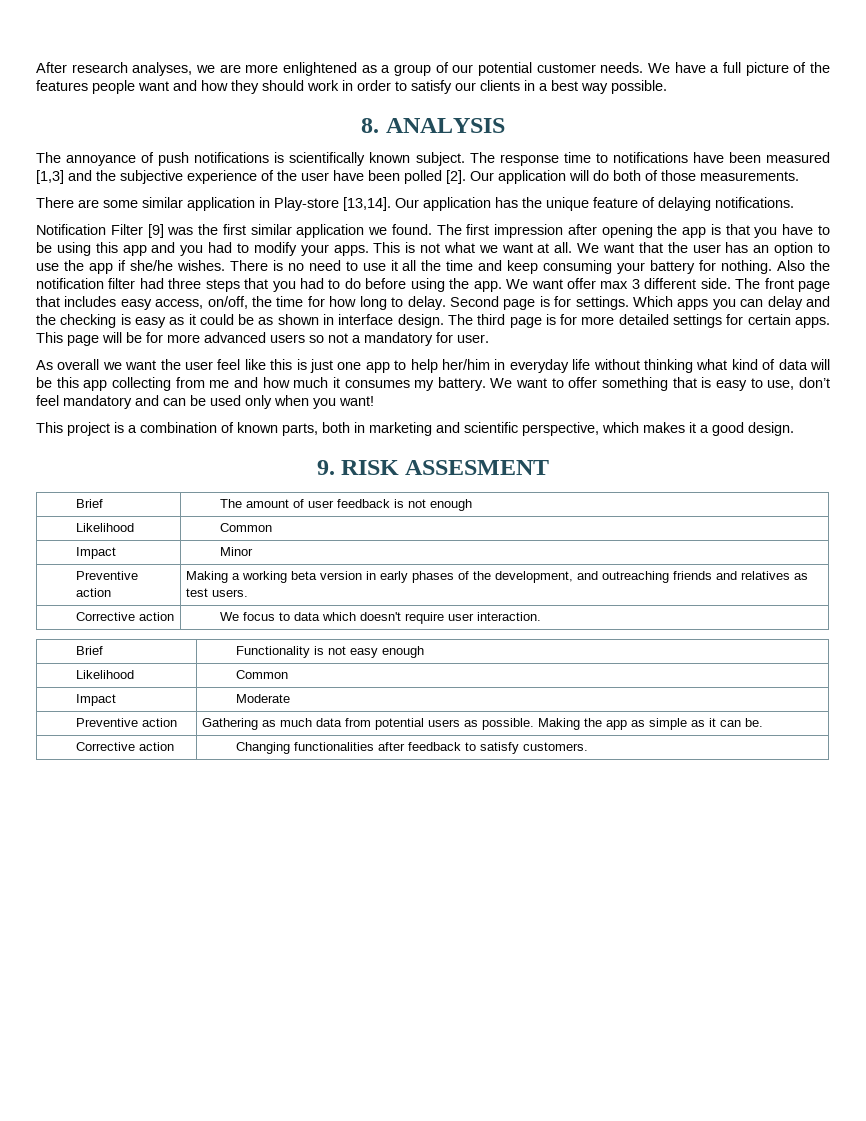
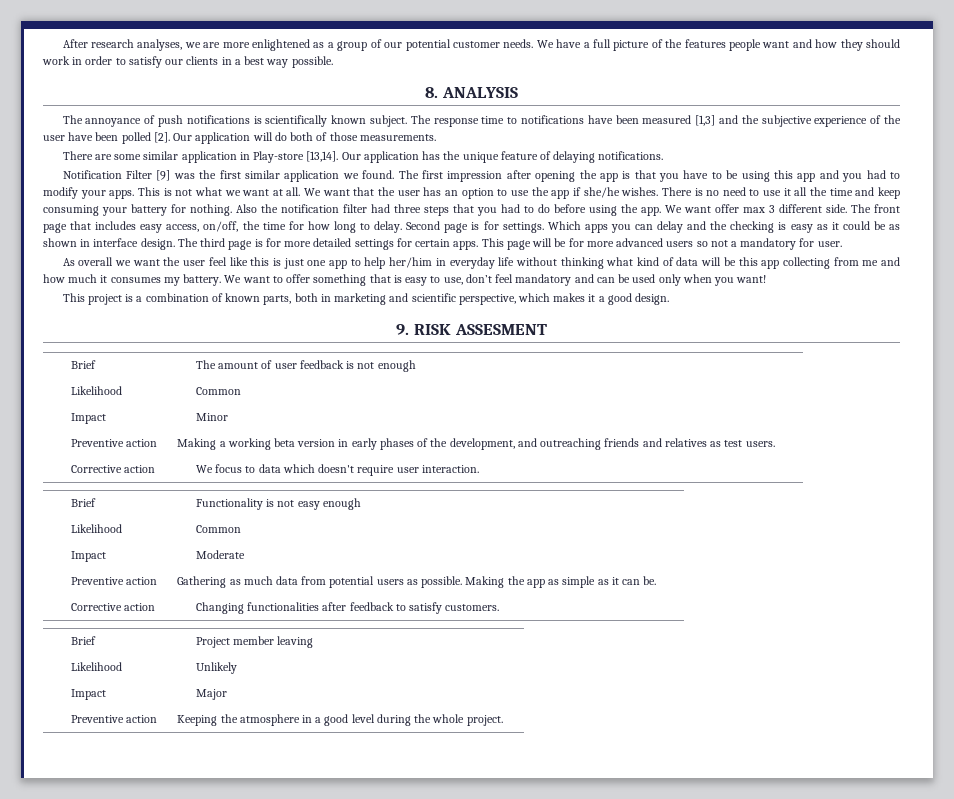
+ Brief | Project member leaving
+ Likelihood | Unlikely
+ Impact | Major
+ Preventive action | Keeping the atmosphere in a good level during the whole project.

